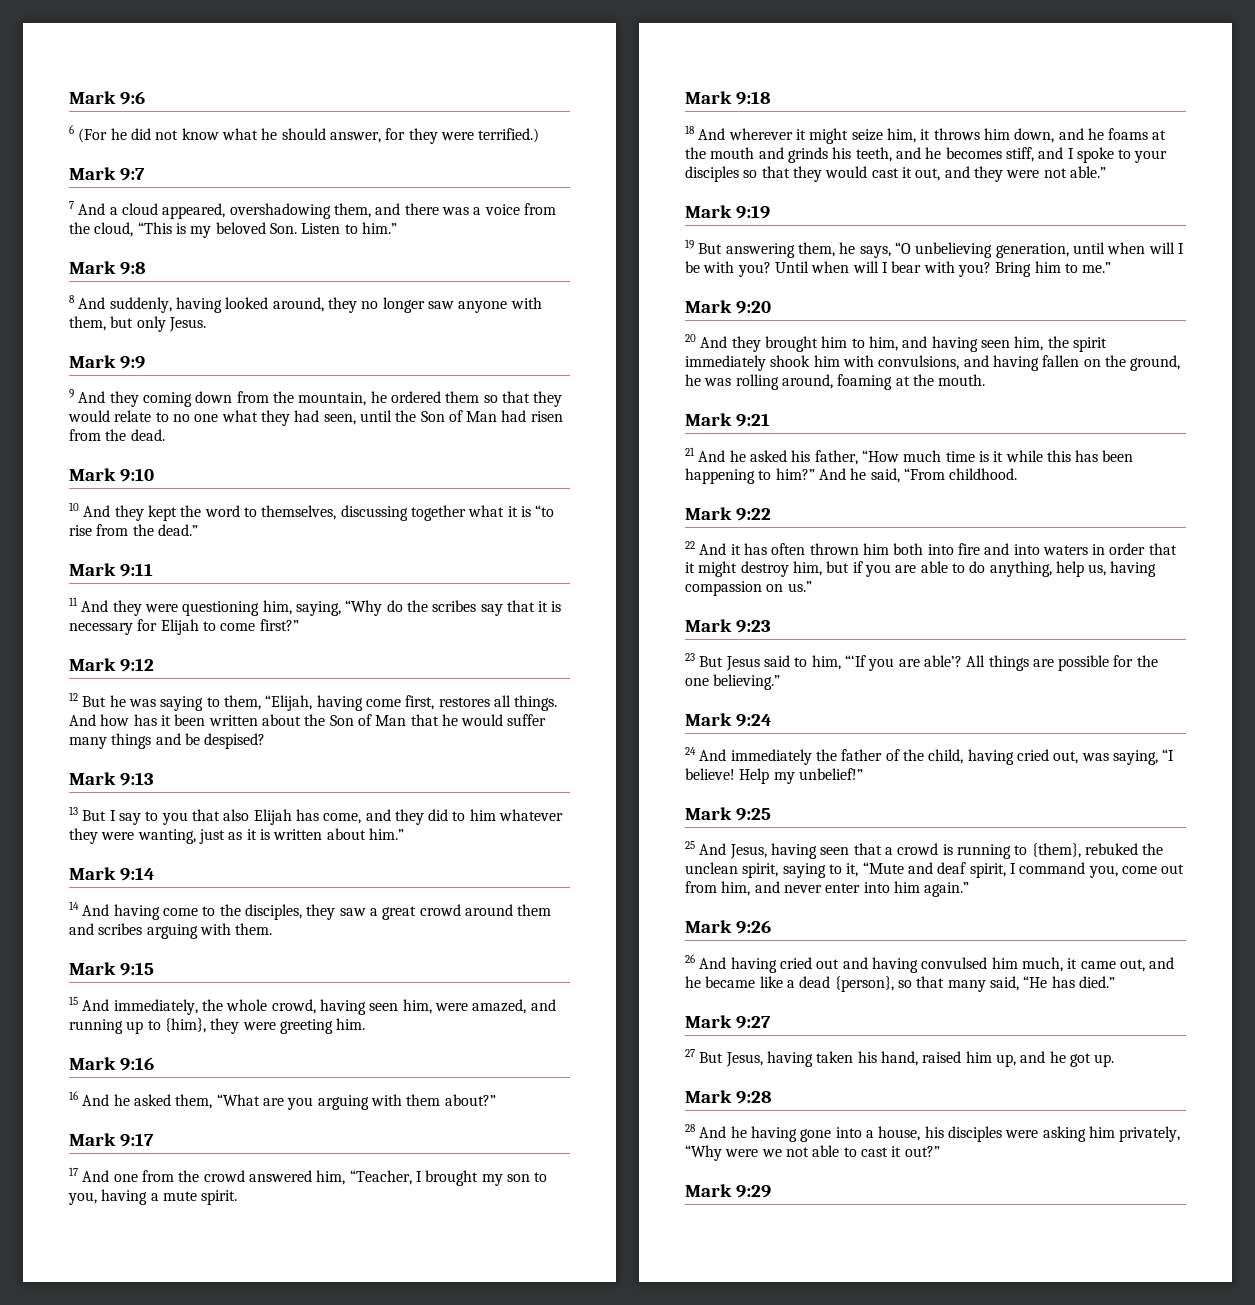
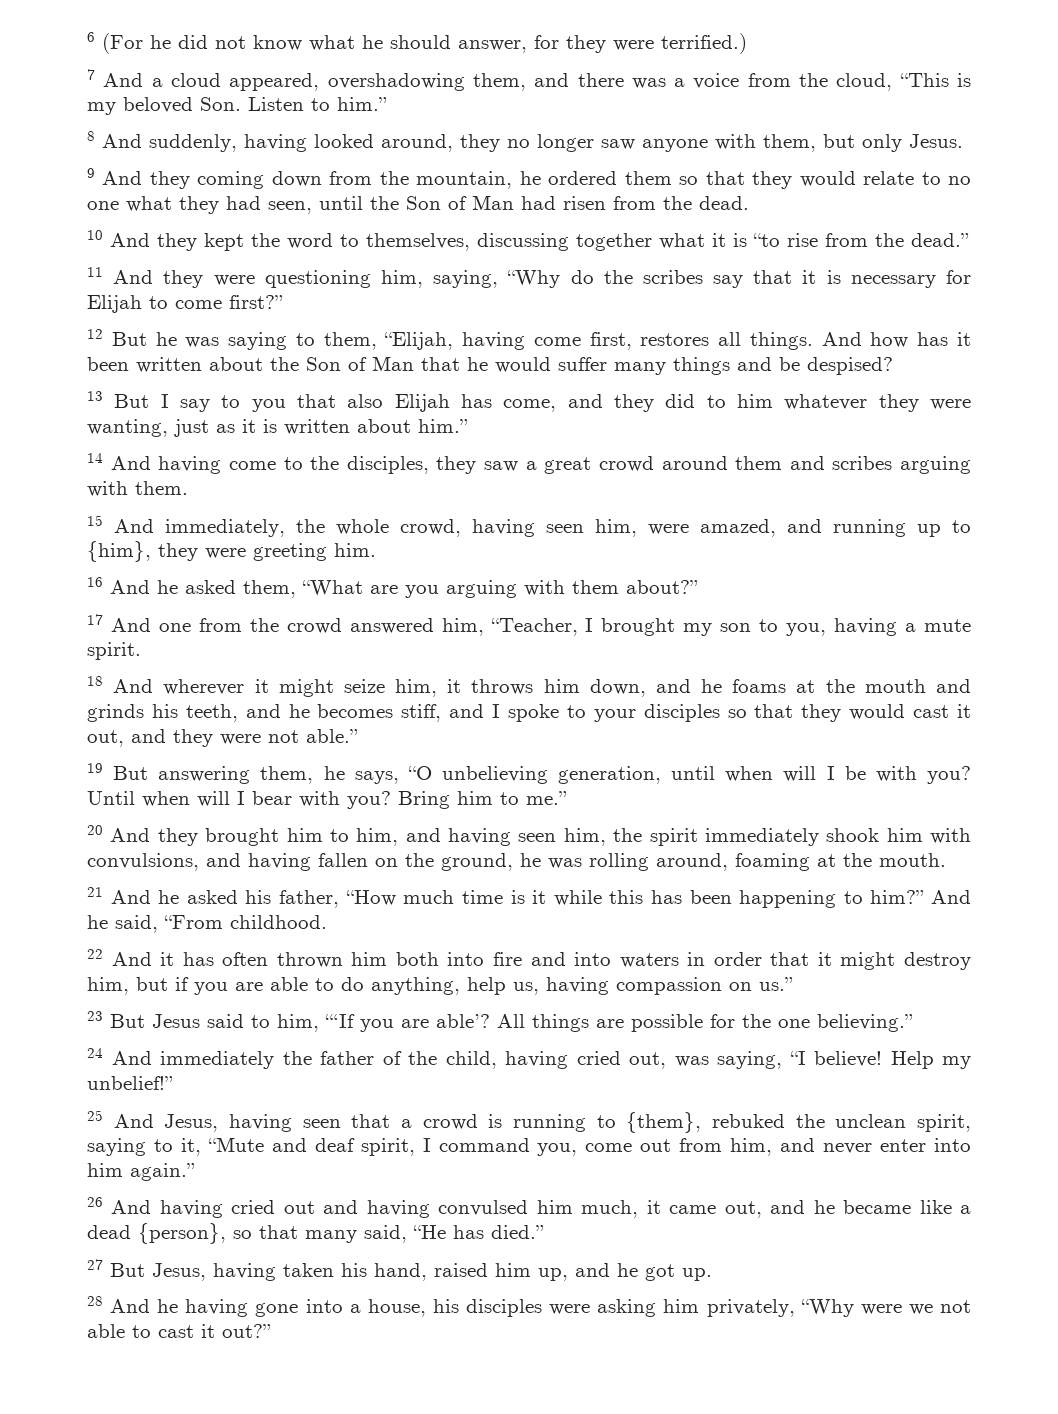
- Mark 9:6
- Mark 9:7
- Mark 9:8
- Mark 9:9
- Mark 9:10
- Mark 9:11
- Mark 9:12
- Mark 9:13
- Mark 9:14
- Mark 9:15
- Mark 9:16
- Mark 9:17
- Mark 9:18
- Mark 9:19
- Mark 9:20
- Mark 9:21
- Mark 9:22
- Mark 9:23
- Mark 9:24
- Mark 9:25
- Mark 9:26
- Mark 9:27
- Mark 9:28
- Mark 9:29

